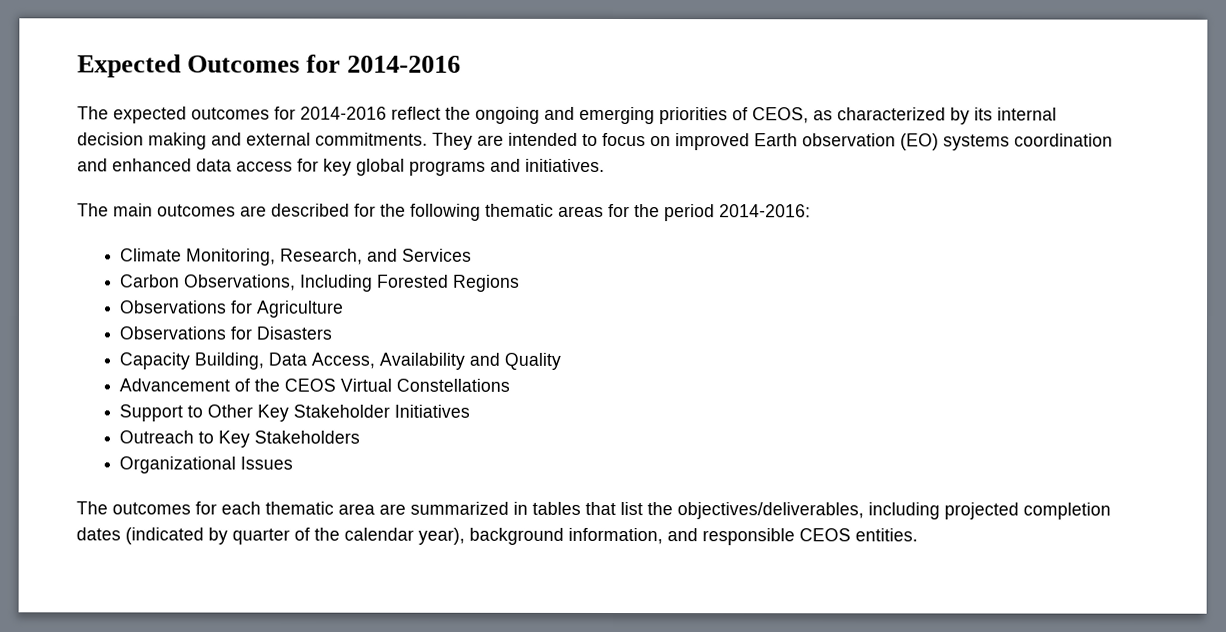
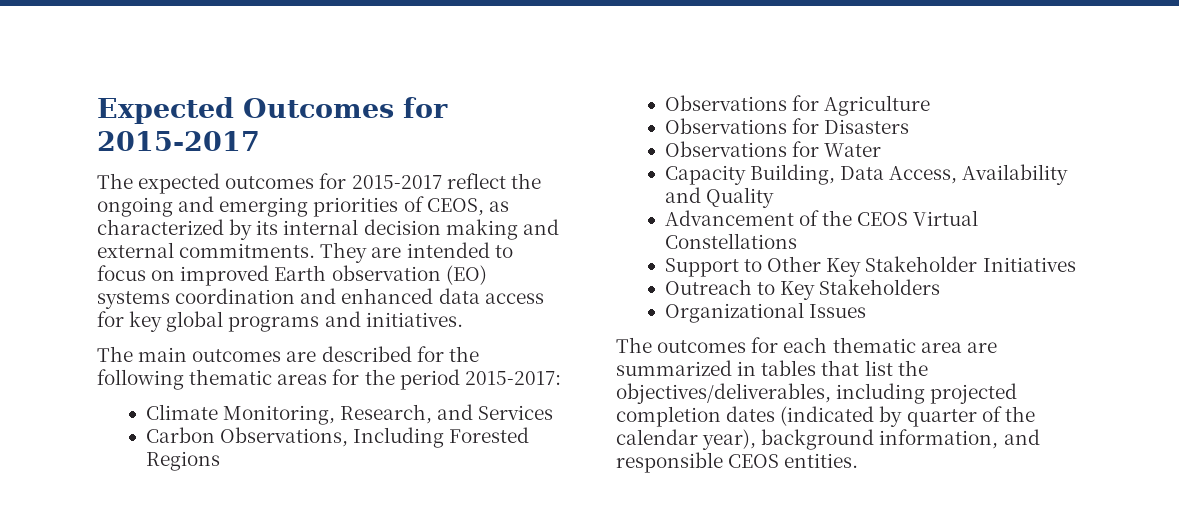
- Expected Outcomes for 2014-2016
+ Expected Outcomes for 2015-2017
- The expected outcomes for 2014-2016 reflect the ongoing and emerging priorities of CEOS, as characterized by its internal decision making and external commitments.
+ The expected outcomes for 2015-2017 reflect the ongoing and emerging priorities of CEOS, as characterized by its internal decision making and external commitments.
- The main outcomes are described for the following thematic areas for the period 2014-2016:
+ The main outcomes are described for the following thematic areas for the period 2015-2017:
+ Observations for Water

